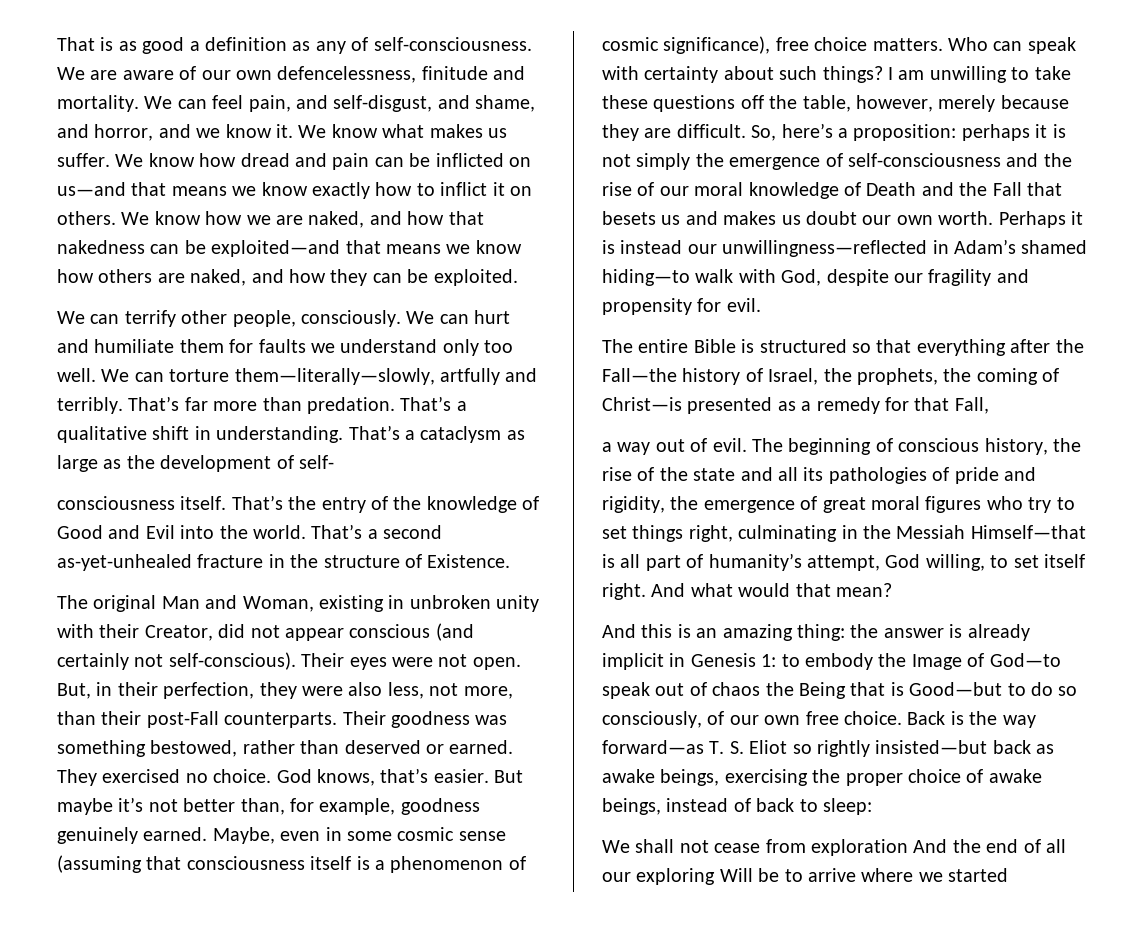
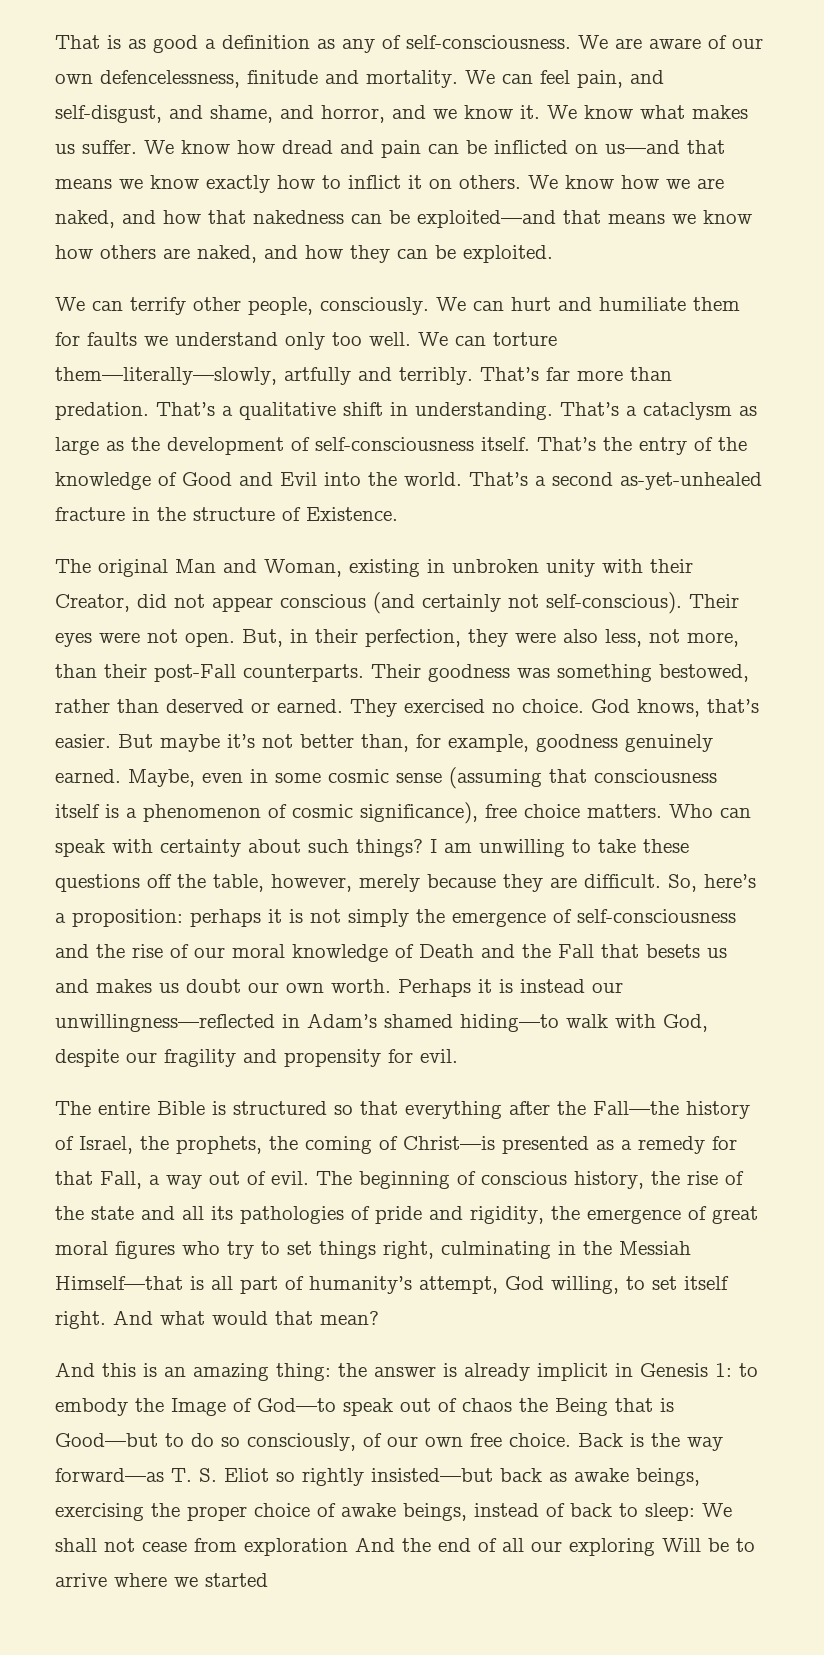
- That’s a cataclysm as large as the development of self-
- consciousness itself.
+ That’s a cataclysm as large as the development of self-consciousness itself.
- The entire Bible is structured so that everything after the Fall—the history of Israel, the prophets, the coming of Christ—is presented as a remedy for that Fall,
- a way out of evil.
+ The entire Bible is structured so that everything after the Fall—the history of Israel, the prophets, the coming of Christ—is presented as a remedy for that Fall, a way out of evil.
- Back is the way forward—as T. S. Eliot so rightly insisted—but back as awake beings, exercising the proper choice of awake beings, instead of back to sleep:
- We shall not cease from exploration And the end of all our exploring Will be to arrive where we started
+ Back is the way forward—as T. S. Eliot so rightly insisted—but back as awake beings, exercising the proper choice of awake beings, instead of back to sleep: We shall not cease from exploration And the end of all our exploring Will be to arrive where we started

